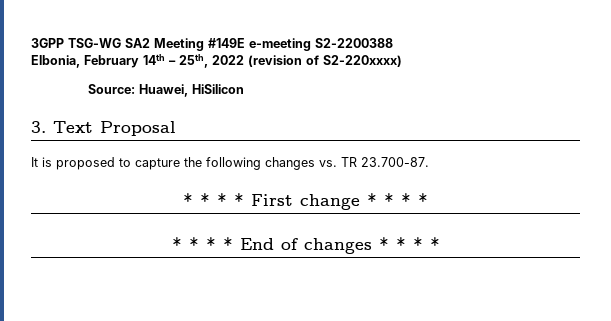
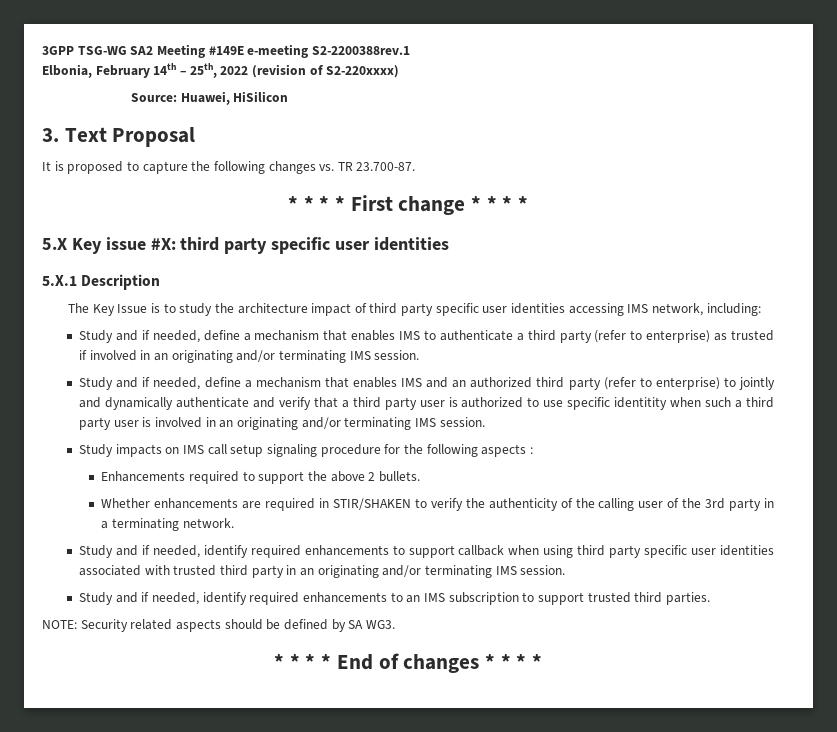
- 3GPP TSG-WG SA2 Meeting #149E e-meeting S2-2200388
+ 3GPP TSG-WG SA2 Meeting #149E e-meeting S2-2200388rev.1
+ 5.X Key issue #X: third party specific user identities
+ 5.X.1 Description
+ The Key Issue is to study the architecture impact of third party specific user identities accessing IMS network, including:
+ Study and if needed, define a mechanism that enables IMS to authenticate a third party (refer to enterprise) as trusted if involved in an originating and/or terminating IMS session.
+ Study and if needed, define a mechanism that enables IMS and an authorized third party (refer to enterprise) to jointly and dynamically authenticate and verify that a third party user is authorized to use specific identitity when such a third party user is involved in an originating and/or terminating IMS session.
+ Study impacts on IMS call setup signaling procedure for the following aspects :
+ Enhancements required to support the above 2 bullets.
+ Whether enhancements are required in STIR/SHAKEN to verify the authenticity of the calling user of the 3rd party in a terminating network.
+ Study and if needed, identify required enhancements to support callback when using third party specific user identities associated with trusted third party in an originating and/or terminating IMS session.
+ Study and if needed, identify required enhancements to an IMS subscription to support trusted third parties.
+ NOTE: Security related aspects should be defined by SA WG3.

